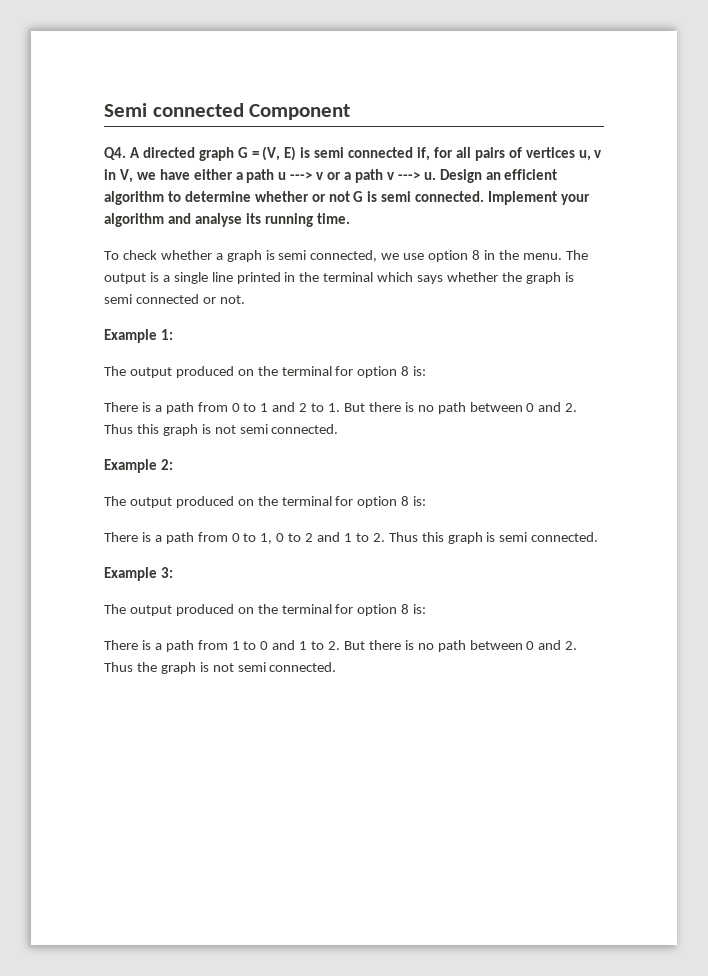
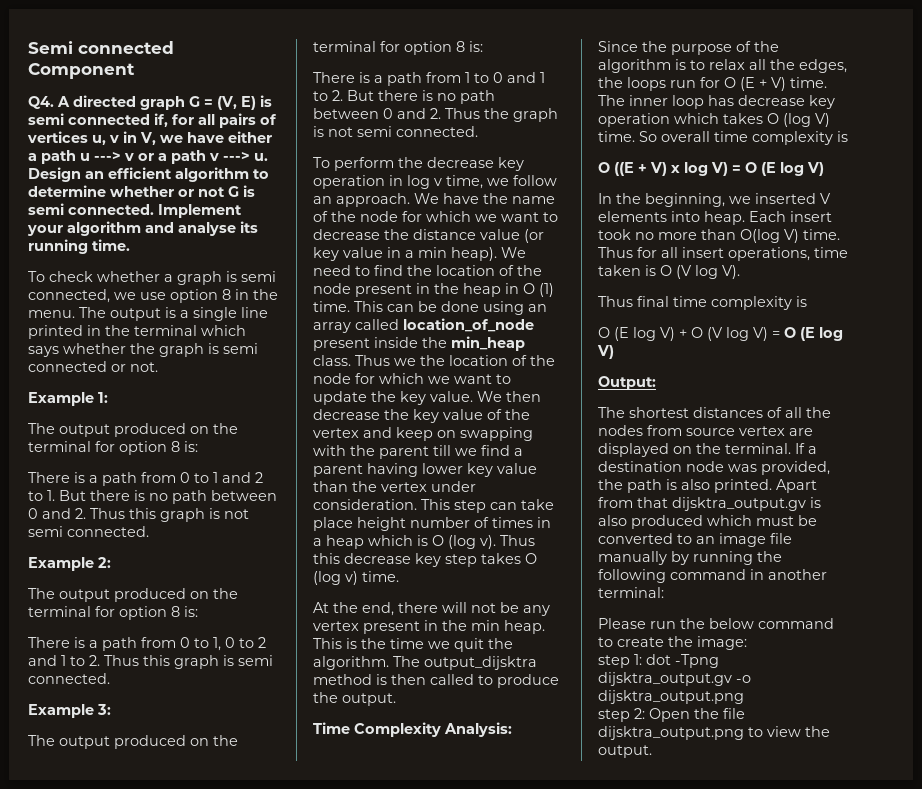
+ To perform the decrease key operation in log v time, we follow an approach. We have the name of the node for which we want to decrease the distance value (or key value in a min heap). We need to find the location of the node present in the heap in O (1) time. This can be done using an array called location_of_node present inside the min_heap class. Thus we the location of the node for which we want to update the key value. We then decrease the key value of the vertex and keep on swapping with the parent till we find a parent having lower key value than the vertex under consideration. This step can take place height number of times in a heap which is O (log v). Thus this decrease key step takes O (log v) time.
+ At the end, there will not be any vertex present in the min heap. This is the time we quit the algorithm. The output_dijsktra method is then called to produce the output.
+ Time Complexity Analysis:
+ Since the purpose of the algorithm is to relax all the edges, the loops run for O (E + V) time. The inner loop has decrease key operation which takes O (log V) time. So overall time complexity is
+ O ((E + V) x log V) = O (E log V)
+ In the beginning, we inserted V elements into heap. Each insert took no more than O(log V) time. Thus for all insert operations, time taken is O (V log V).
+ Thus final time complexity is
+ O (E log V) + O (V log V) = O (E log V)
+ Output:
+ The shortest distances of all the nodes from source vertex are displayed on the terminal. If a destination node was provided, the path is also printed. Apart from that dijsktra_output.gv is also produced which must be converted to an image file manually by running the following command in another terminal:
+ Please run the below command to create the image:
+ step 1: dot -Tpng dijsktra_output.gv -o dijsktra_output.png
+ step 2: Open the file dijsktra_output.png to view the output.

